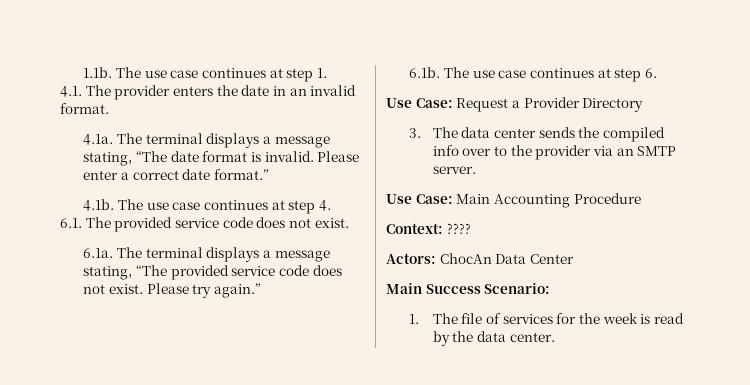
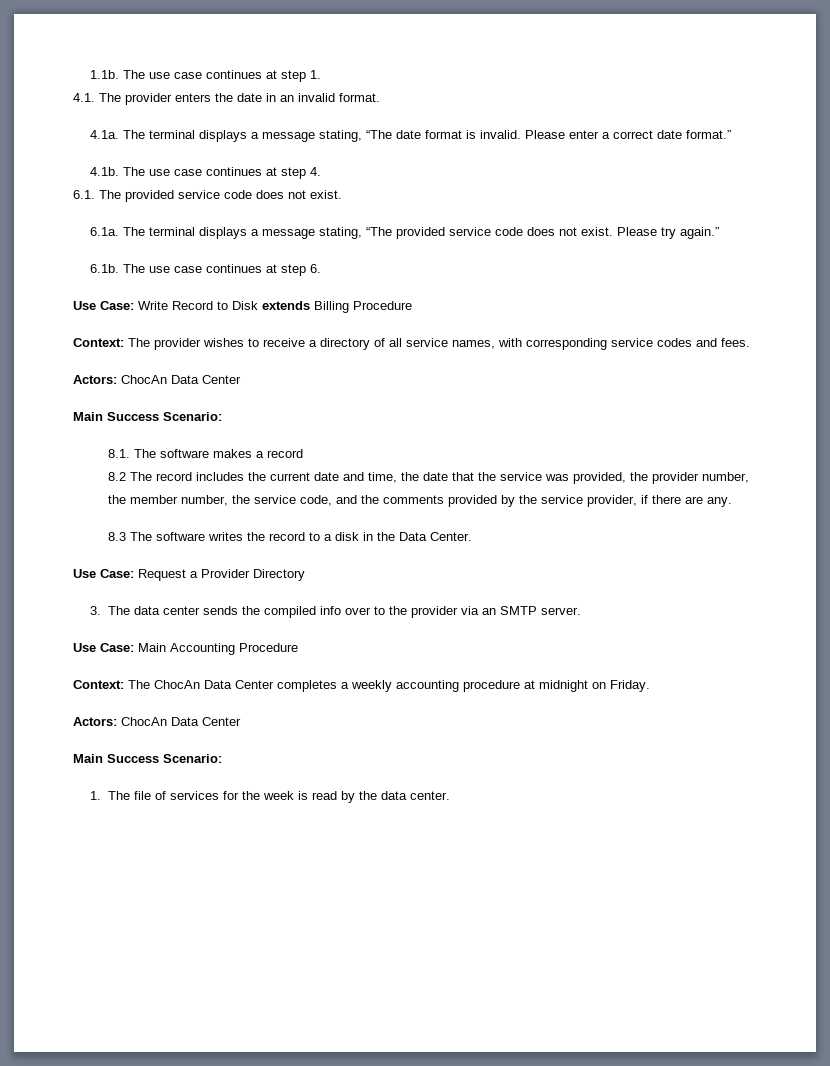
+ Use Case: Write Record to Disk extends Billing Procedure
+ Context: The provider wishes to receive a directory of all service names, with corresponding service codes and fees.
+ Actors: ChocAn Data Center
+ Main Success Scenario:
+ 8.1. The software makes a record
+ 8.2 The record includes the current date and time, the date that the service was provided, the provider number, the member number, the service code, and the comments provided by the service provider, if there are any.
+ 8.3 The software writes the record to a disk in the Data Center.
- Context: ????
+ Context: The ChocAn Data Center completes a weekly accounting procedure at midnight on Friday.

